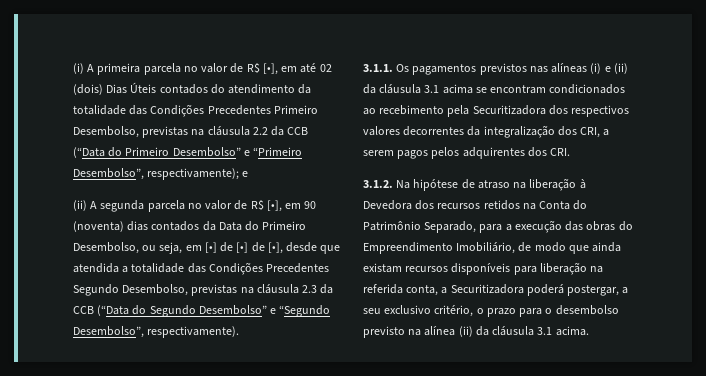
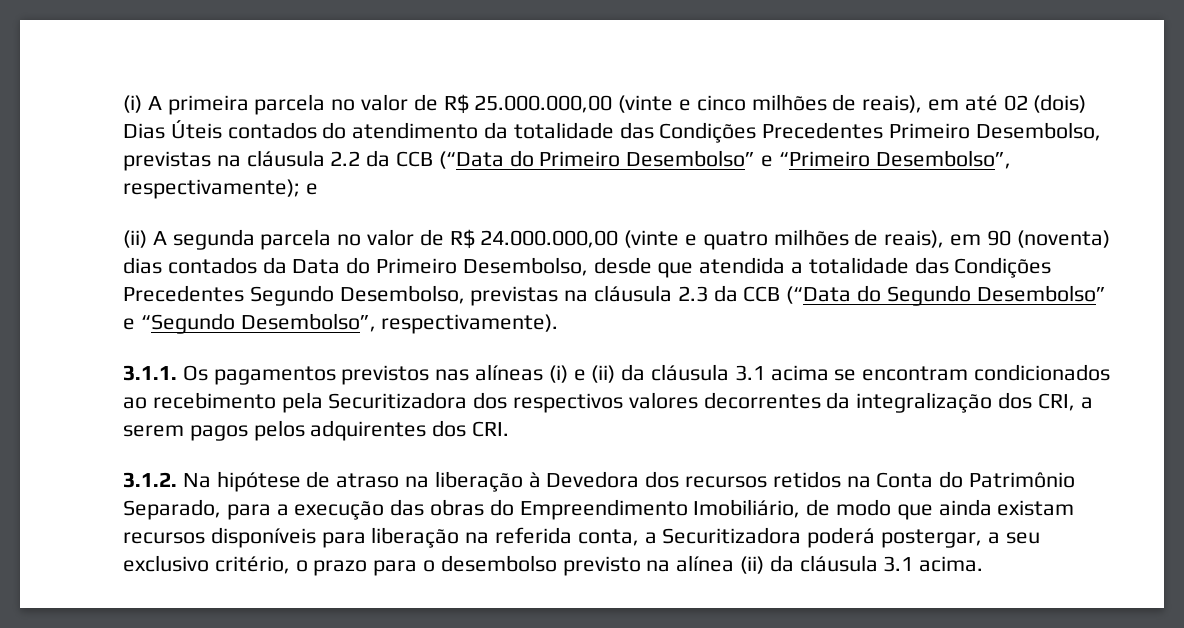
- (i) A primeira parcela no valor de R$ [•], em até 02 (dois) Dias Úteis contados do atendimento da totalidade das Condições Precedentes Primeiro Desembolso, previstas na cláusula 2.2 da CCB (“Data do Primeiro Desembolso” e “Primeiro Desembolso”, respectivamente); e
+ (i) A primeira parcela no valor de R$ 25.000.000,00 (vinte e cinco milhões de reais), em até 02 (dois) Dias Úteis contados do atendimento da totalidade das Condições Precedentes Primeiro Desembolso, previstas na cláusula 2.2 da CCB (“Data do Primeiro Desembolso” e “Primeiro Desembolso”, respectivamente); e
- (ii) A segunda parcela no valor de R$ [•], em 90 (noventa) dias contados da Data do Primeiro Desembolso, ou seja, em [•] de [•] de [•], desde que atendida a totalidade das Condições Precedentes Segundo Desembolso, previstas na cláusula 2.3 da CCB (“Data do Segundo Desembolso” e “Segundo Desembolso”, respectivamente).
+ (ii) A segunda parcela no valor de R$ 24.000.000,00 (vinte e quatro milhões de reais), em 90 (noventa) dias contados da Data do Primeiro Desembolso, desde que atendida a totalidade das Condições Precedentes Segundo Desembolso, previstas na cláusula 2.3 da CCB (“Data do Segundo Desembolso” e “Segundo Desembolso”, respectivamente).

